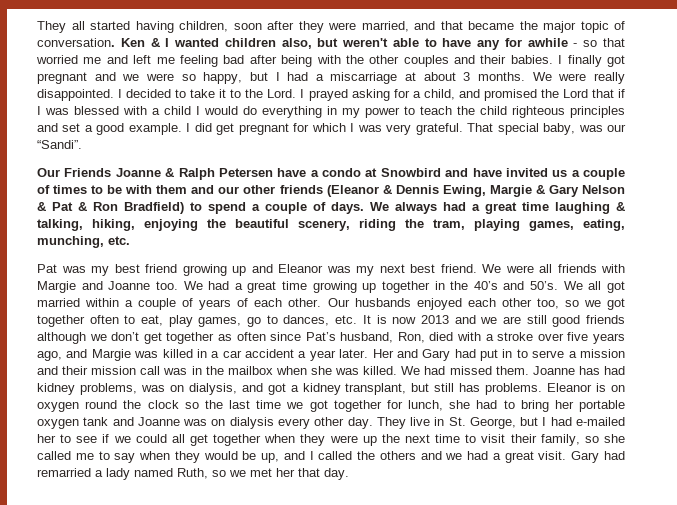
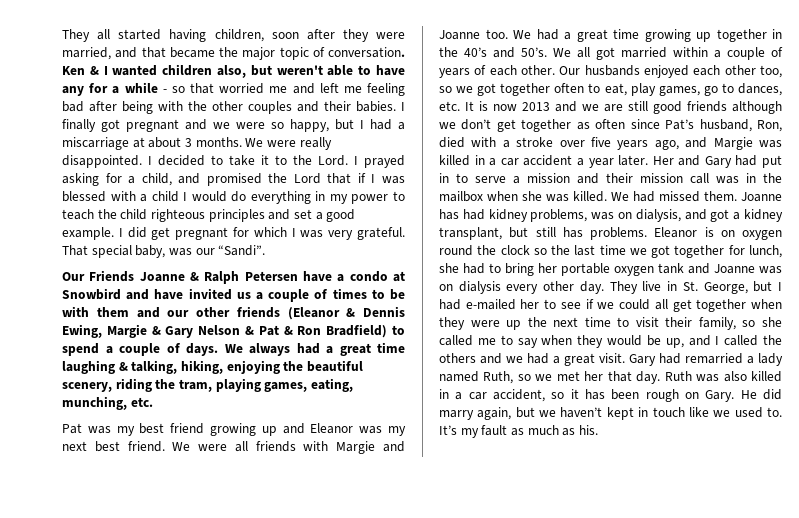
- Ken & I wanted children also, but weren't able to have any for awhile - so that worried me and left me feeling bad after being with the other couples and their babies.
+ Ken & I wanted children also, but weren't able to have any for a while - so that worried me and left me feeling bad after being with the other couples and their babies.
+ Ruth was also killed in a car accident, so it has been rough on Gary. He did marry again, but we haven’t kept in touch like we used to. It’s my fault as much as his.

